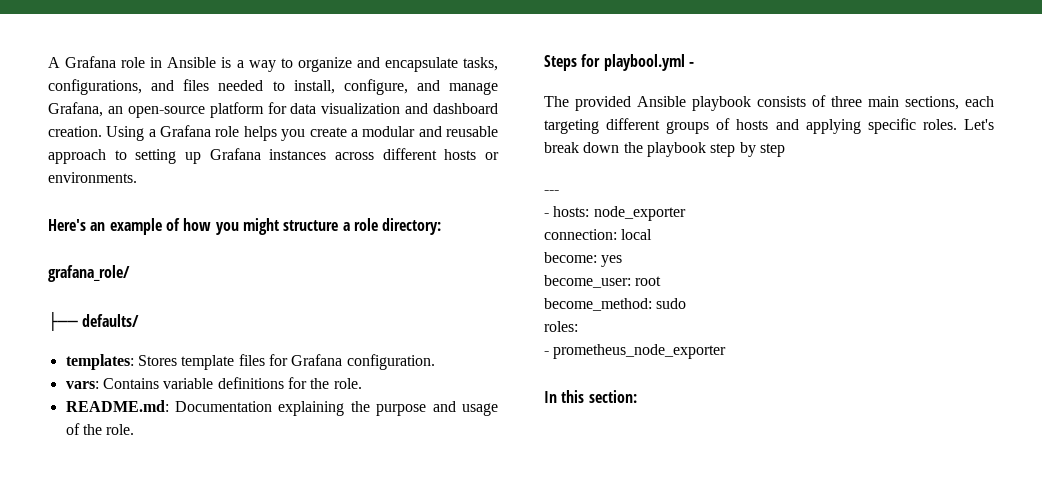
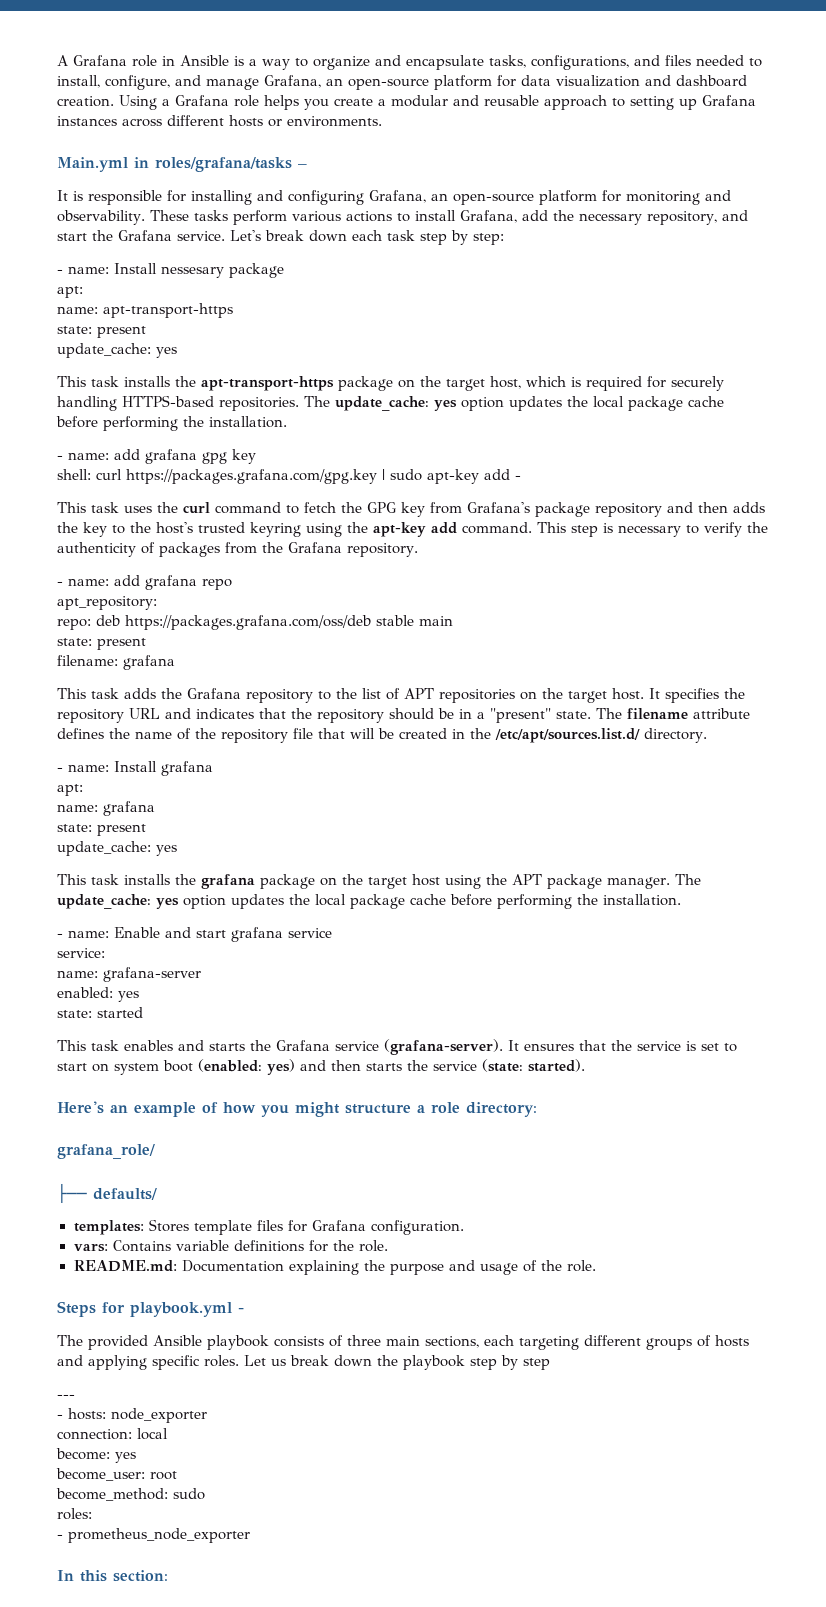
+ Main.yml in roles/grafana/tasks –
+ It is responsible for installing and configuring Grafana, an open-source platform for monitoring and observability. These tasks perform various actions to install Grafana, add the necessary repository, and start the Grafana service. Let's break down each task step by step:
+ - name: Install nessesary package
+ apt:
+ name: apt-transport-https
+ state: present
+ update_cache: yes
+ This task installs the apt-transport-https package on the target host, which is required for securely handling HTTPS-based repositories. The update_cache: yes option updates the local package cache before performing the installation.
+ - name: add grafana gpg key
+ shell: curl https://packages.grafana.com/gpg.key | sudo apt-key add -
+ This task uses the curl command to fetch the GPG key from Grafana's package repository and then adds the key to the host's trusted keyring using the apt-key add command. This step is necessary to verify the authenticity of packages from the Grafana repository.
+ - name: add grafana repo
+ apt_repository:
+ repo: deb https://packages.grafana.com/oss/deb stable main
+ state: present
+ filename: grafana
+ This task adds the Grafana repository to the list of APT repositories on the target host. It specifies the repository URL and indicates that the repository should be in a "present" state. The filename attribute defines the name of the repository file that will be created in the /etc/apt/sources.list.d/ directory.
+ - name: Install grafana
+ apt:
+ name: grafana
+ state: present
+ update_cache: yes
+ This task installs the grafana package on the target host using the APT package manager. The update_cache: yes option updates the local package cache before performing the installation.
+ - name: Enable and start grafana service
+ service:
+ name: grafana-server
+ enabled: yes
+ state: started
+ This task enables and starts the Grafana service (grafana-server). It ensures that the service is set to start on system boot (enabled: yes) and then starts the service (state: started).
- Steps for playbool.yml -
+ Steps for playbook.yml -
- Let's break down the playbook step by step
+ Let us break down the playbook step by step

